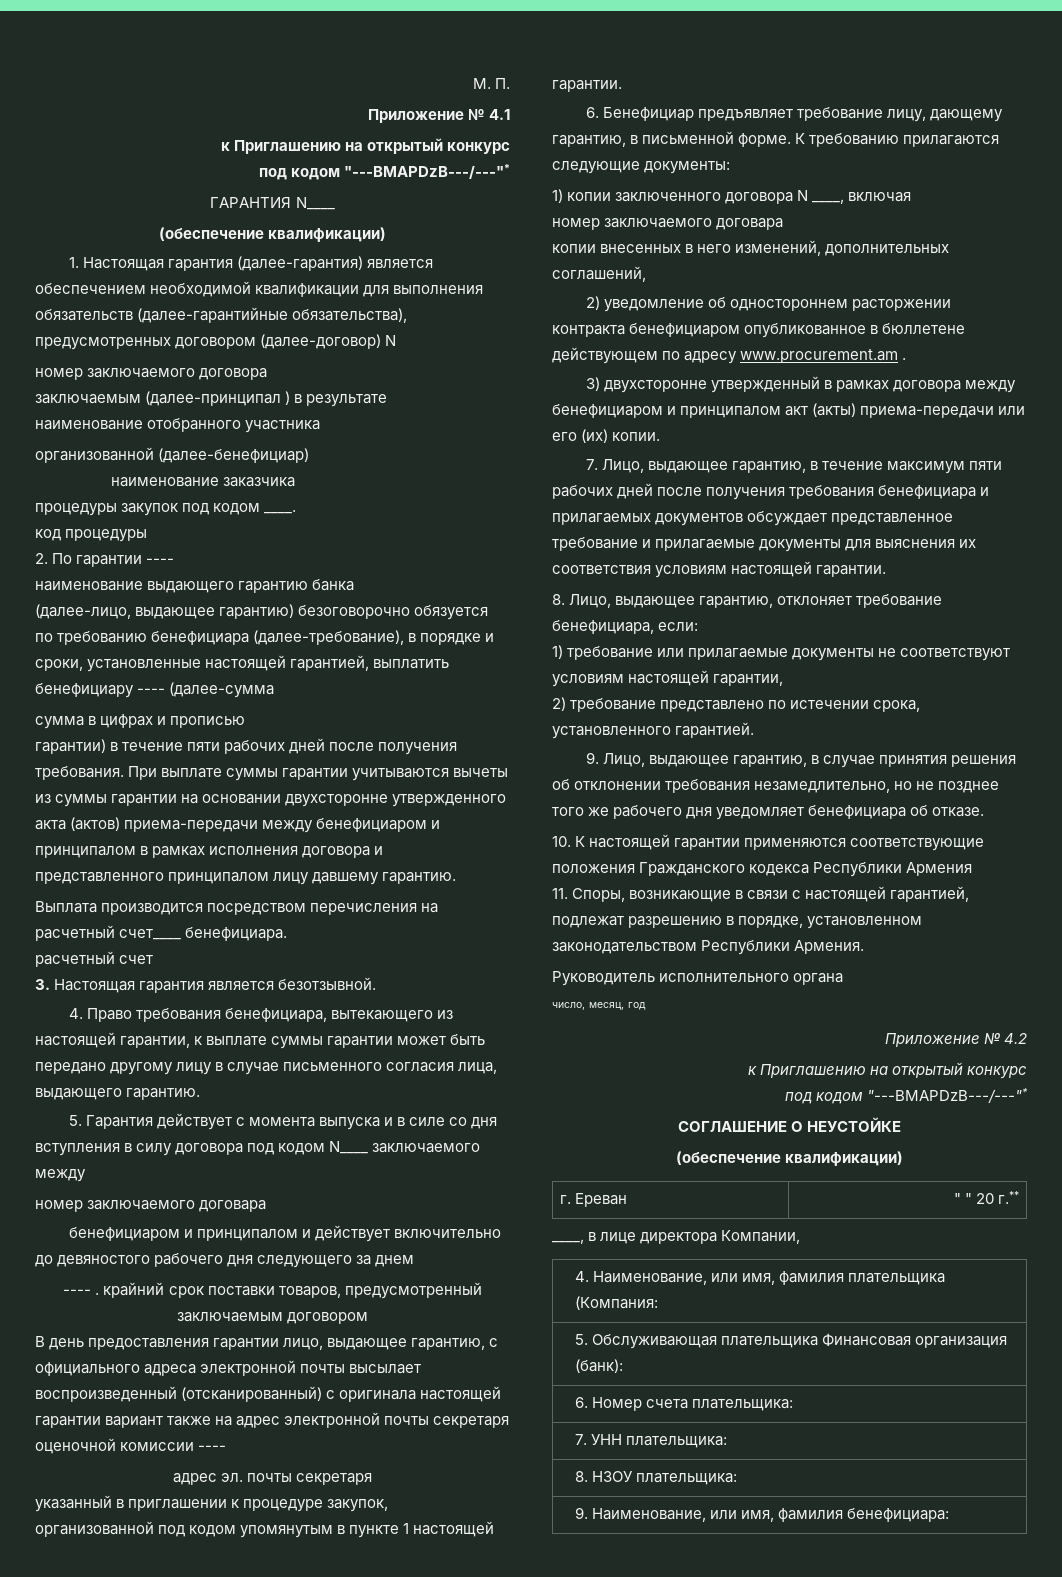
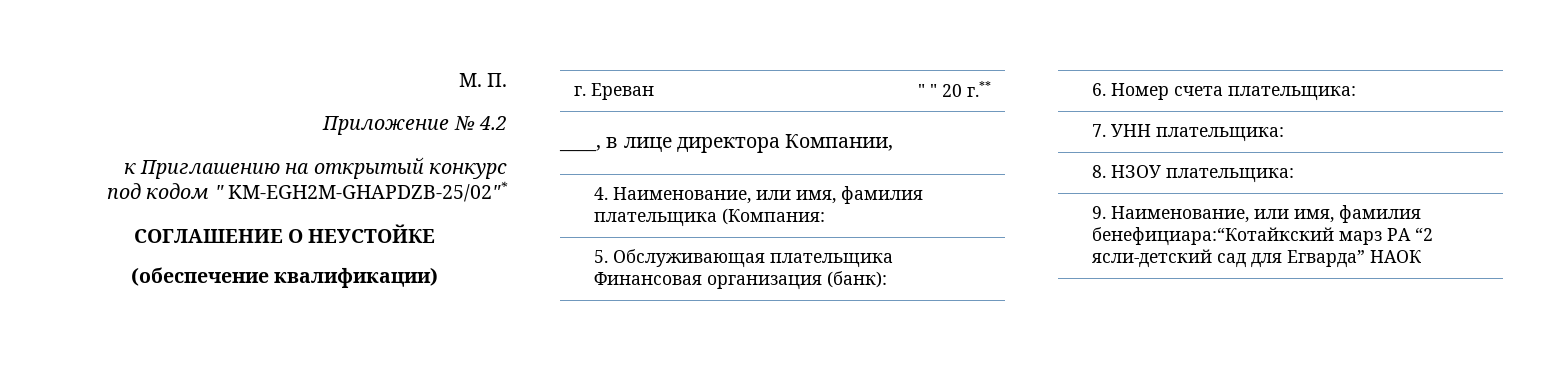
- Приложение № 4.1
- к Приглашению на открытый конкурс
- под кодом "---BMAPDzB---/---"*
- ГАРАНТИЯ N____
- (обеспечение квалификации)
- 1. Настоящая гарантия (далее-гарантия) является обеспечением необходимой квалификации для выполнения обязательств (далее-гарантийные обязательства), предусмотренных договором (далее-договор) N
- номер заключаемого договора
- заключаемым (далее-принципал ) в результате
- наименование отобранного участника
- организованной (далее-бенефициар)
- наименование заказчика
- процедуры закупок под кодом ____.
- код процедуры
- 2. По гарантии ----
- наименование выдающего гарантию банка
- (далее-лицо, выдающее гарантию) безоговорочно обязуется по требованию бенефициара (далее-требование), в порядке и сроки, установленные настоящей гарантией, выплатить бенефициару ---- (далее-сумма
- сумма в цифрах и прописью
- гарантии) в течение пяти рабочих дней после получения требования. При выплате суммы гарантии учитываются вычеты из суммы гарантии на основании двухсторонне утвержденного акта (актов) приема-передачи между бенефициаром и принципалом в рамках исполнения договора и представленного принципалом лицу давшему гарантию.
- Выплата производится посредством перечисления на расчетный счет____ бенефициара.
- расчетный счет
- 3. Настоящая гарантия является безотзывной.
- 4. Право требования бенефициара, вытекающего из настоящей гарантии, к выплате суммы гарантии может быть передано другому лицу в случае письменного согласия лица, выдающего гарантию.
- 5. Гарантия действует с момента выпуска и в силе со дня вступления в силу договора под кодом N____ заключаемого между
- номер заключаемого договара
- бенефициаром и принципалом и действует включительно до девяностого рабочего дня следующего за днем
- ---- . крайний срок поставки товаров, предусмотренный заключаемым договором
- В день предоставления гарантии лицо, выдающее гарантию, с официального адреса электронной почты высылает воспроизведенный (отсканированный) с оригинала настоящей гарантии вариант также на адрес электронной почты секретаря оценочной комиссии ----
- адрес эл. почты секретаря
- указанный в приглашении к процедуре закупок, организованной под кодом упомянутым в пункте 1 настоящей гарантии.
- 6. Бенефициар предъявляет требование лицу, дающему гарантию, в письменной форме. К требованию прилагаются следующие документы:
- 1) копии заключенного договора N ____, включая
- номер заключаемого договара
- копии внесенных в него изменений, дополнительных соглашений,
- 2) уведомление об одностороннем расторжении контракта бенефициаром опубликованное в бюллетене действующем по адресу www.procurement.am .
- 3) двухсторонне утвержденный в рамках договора между бенефициаром и принципалом акт (акты) приема-передачи или его (их) копии.
- 7. Лицо, выдающее гарантию, в течение максимум пяти рабочих дней после получения требования бенефициара и прилагаемых документов обсуждает представленное требование и прилагаемые документы для выяснения их соответствия условиям настоящей гарантии.
- 8. Лицо, выдающее гарантию, отклоняет требование бенефициара, если:
- 1) требование или прилагаемые документы не соответствуют условиям настоящей гарантии,
- 2) требование представлено по истечении срока, установленного гарантией.
- 9. Лицо, выдающее гарантию, в случае принятия решения об отклонении требования незамедлительно, но не позднее того же рабочего дня уведомляет бенефициара об отказе.
- 10. К настоящей гарантии применяются соответствующие положения Гражданского кодекса Республики Армения
- 11. Споры, возникающие в связи с настоящей гарантией, подлежат разрешению в порядке, установленном законодательством Республики Армения.
- Руководитель исполнительного органа
- число, месяц, год
  Приложение № 4.2
  к Приглашению на открытый конкурс
- под кодом "---BMAPDzB---/---"*
+ под кодом " KM-EGH2M-GHAPDZB-25/02"*
- 9. Наименование, или имя, фамилия бенефициара:
+ 9. Наименование, или имя, фамилия бенефициара:“Котайкский марз РА “2 ясли-детский сад для Егварда” НАОК

